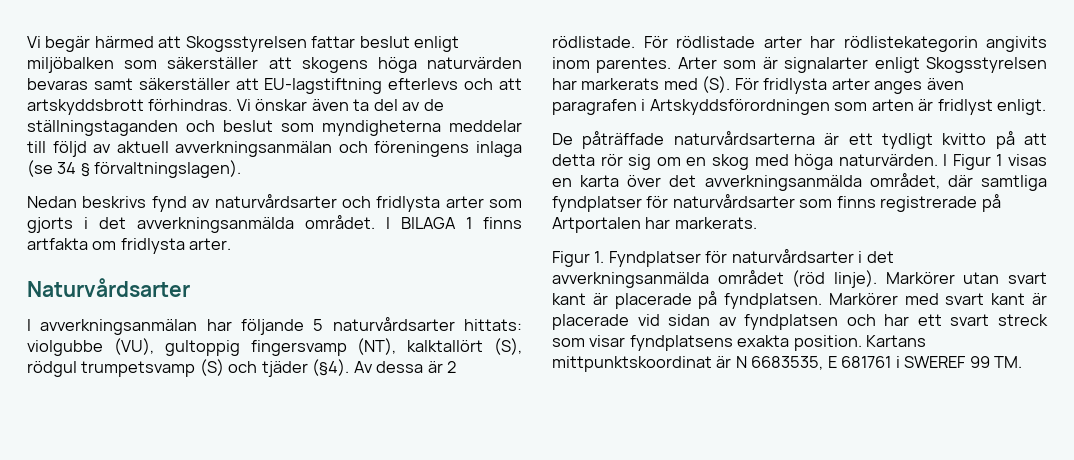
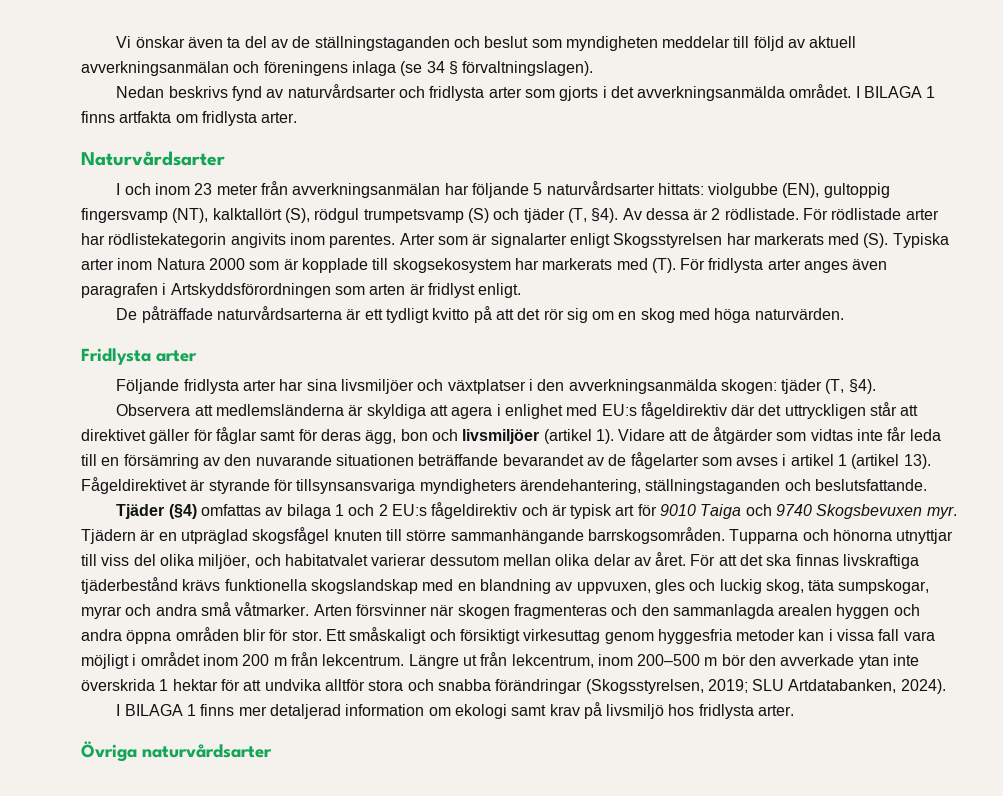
- Vi begär härmed att Skogsstyrelsen fattar beslut enligt miljöbalken som säkerställer att skogens höga naturvärden bevaras samt säkerställer att EU-lagstiftning efterlevs och att artskyddsbrott förhindras. Vi önskar även ta del av de ställningstaganden och beslut som myndigheterna meddelar till följd av aktuell avverkningsanmälan och föreningens inlaga (se 34 § förvaltningslagen).
+ Vi önskar även ta del av de ställningstaganden och beslut som myndigheten meddelar till följd av aktuell avverkningsanmälan och föreningens inlaga (se 34 § förvaltningslagen).
- I avverkningsanmälan har följande 5 naturvårdsarter hittats: violgubbe (VU), gultoppig fingersvamp (NT), kalktallört (S), rödgul trumpetsvamp (S) och tjäder (§4).
+ I och inom 23 meter från avverkningsanmälan har följande 5 naturvårdsarter hittats: violgubbe (EN), gultoppig fingersvamp (NT), kalktallört (S), rödgul trumpetsvamp (S) och tjäder (T, §4).
- Arter som är signalarter enligt Skogsstyrelsen har markerats med (S). För fridlysta arter anges även paragrafen i Artskyddsförordningen som arten är fridlyst enligt.
+ Arter som är signalarter enligt Skogsstyrelsen har markerats med (S). Typiska arter inom Natura 2000 som är kopplade till skogsekosystem har markerats med (T). För fridlysta arter anges även paragrafen i Artskyddsförordningen som arten är fridlyst enligt.
- De påträffade naturvårdsarterna är ett tydligt kvitto på att detta rör sig om en skog med höga naturvärden. I Figur 1 visas en karta över det avverkningsanmälda området, där samtliga fyndplatser för naturvårdsarter som finns registrerade på Artportalen har markerats.
- Figur 1. Fyndplatser för naturvårdsarter i det avverkningsanmälda området (röd linje). Markörer utan svart kant är placerade på fyndplatsen. Markörer med svart kant är placerade vid sidan av fyndplatsen och har ett svart streck som visar fyndplatsens exakta position. Kartans mittpunktskoordinat är N 6683535, E 681761 i SWEREF 99 TM.
+ De påträffade naturvårdsarterna är ett tydligt kvitto på att det rör sig om en skog med höga naturvärden.
+ Fridlysta arter
+ Följande fridlysta arter har sina livsmiljöer och växtplatser i den avverkningsanmälda skogen: tjäder (T, §4).
+ Observera att medlemsländerna är skyldiga att agera i enlighet med EU:s fågeldirektiv där det uttryckligen står att direktivet gäller för fåglar samt för deras ägg, bon och livsmiljöer (artikel 1). Vidare att de åtgärder som vidtas inte får leda till en försämring av den nuvarande situationen beträffande bevarandet av de fågelarter som avses i artikel 1 (artikel 13). Fågeldirektivet är styrande för tillsynsansvariga myndigheters ärendehantering, ställningstaganden och beslutsfattande.
+ Tjäder (§4) omfattas av bilaga 1 och 2 EU:s fågeldirektiv och är typisk art för 9010 Taiga och 9740 Skogsbevuxen myr. Tjädern är en utpräglad skogsfågel knuten till större sammanhängande barrskogsområden. Tupparna och hönorna utnyttjar till viss del olika miljöer, och habitatvalet varierar dessutom mellan olika delar av året. För att det ska finnas livskraftiga tjäderbestånd krävs funktionella skogslandskap med en blandning av uppvuxen, gles och luckig skog, täta sumpskogar, myrar och andra små våtmarker. Arten försvinner när skogen fragmenteras och den sammanlagda arealen hyggen och andra öppna områden blir för stor. Ett småskaligt och försiktigt virkesuttag genom hyggesfria metoder kan i vissa fall vara möjligt i området inom 200 m från lekcentrum. Längre ut från lekcentrum, inom 200–500 m bör den avverkade ytan inte överskrida 1 hektar för att undvika alltför stora och snabba förändringar (Skogsstyrelsen, 2019; SLU Artdatabanken, 2024).
+ I BILAGA 1 finns mer detaljerad information om ekologi samt krav på livsmiljö hos fridlysta arter.
+ Övriga naturvårdsarter

